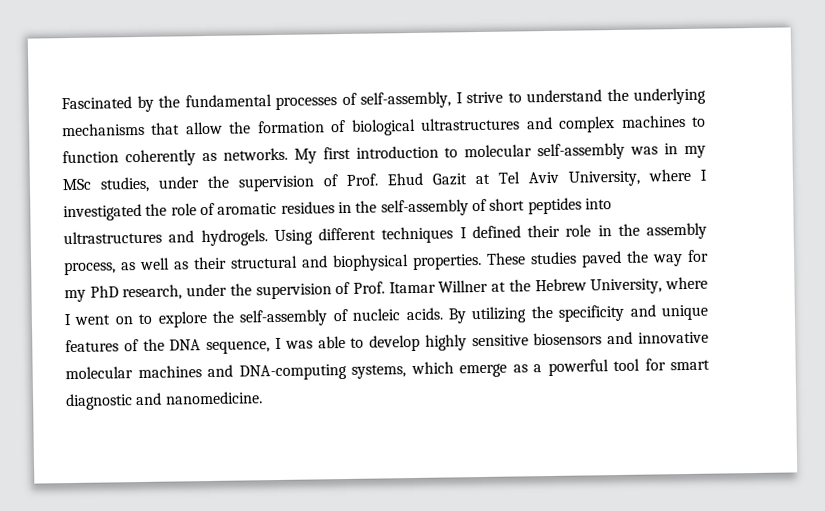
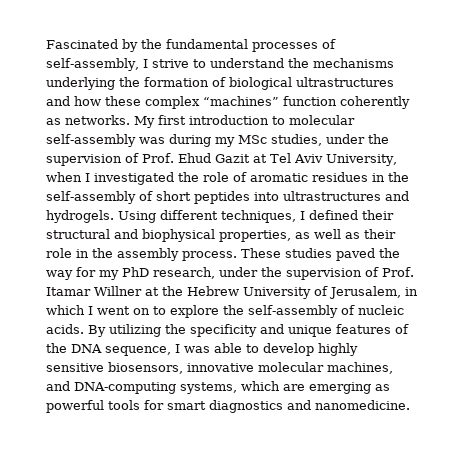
- Fascinated by the fundamental processes of self-assembly, I strive to understand the underlying mechanisms that allow the formation of biological ultrastructures and complex machines to function coherently as networks.
+ Fascinated by the fundamental processes of self-assembly, I strive to understand the mechanisms underlying the formation of biological ultrastructures and how these complex “machines” function coherently as networks.
- My first introduction to molecular self-assembly was in my MSc studies, under the supervision of Prof. Ehud Gazit at Tel Aviv University, where I investigated the role of aromatic residues in the self-assembly of short peptides into ultrastructures and hydrogels.
+ My first introduction to molecular self-assembly was during my MSc studies, under the supervision of Prof. Ehud Gazit at Tel Aviv University, when I investigated the role of aromatic residues in the self-assembly of short peptides into ultrastructures and hydrogels.
- Using different techniques I defined their role in the assembly process, as well as their structural and biophysical properties.
+ Using different techniques, I defined their structural and biophysical properties, as well as their role in the assembly process.
- These studies paved the way for my PhD research, under the supervision of Prof. Itamar Willner at the Hebrew University, where I went on to explore the self-assembly of nucleic acids.
+ These studies paved the way for my PhD research, under the supervision of Prof. Itamar Willner at the Hebrew University of Jerusalem, in which I went on to explore the self-assembly of nucleic acids.
- By utilizing the specificity and unique features of the DNA sequence, I was able to develop highly sensitive biosensors and innovative molecular machines and DNA-computing systems, which emerge as a powerful tool for smart diagnostic and nanomedicine.
+ By utilizing the specificity and unique features of the DNA sequence, I was able to develop highly sensitive biosensors, innovative molecular machines, and DNA-computing systems, which are emerging as powerful tools for smart diagnostics and nanomedicine.

